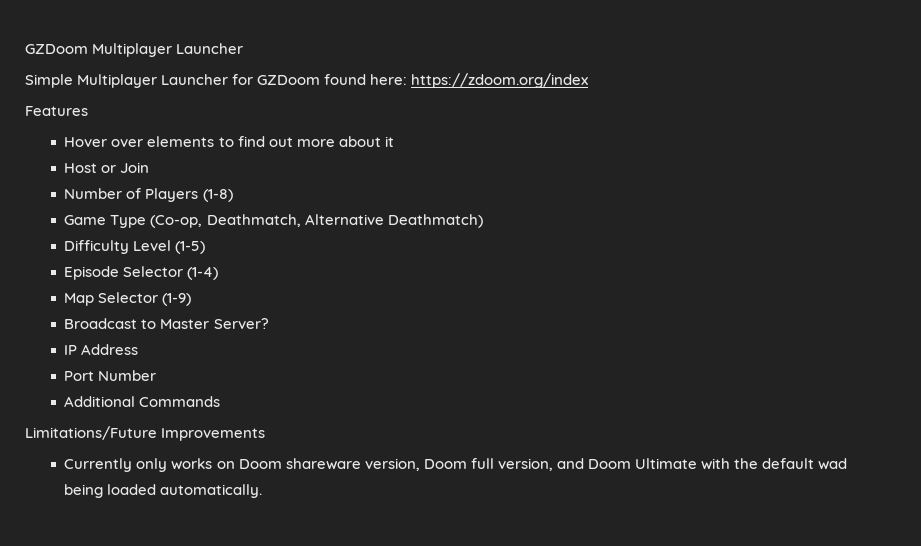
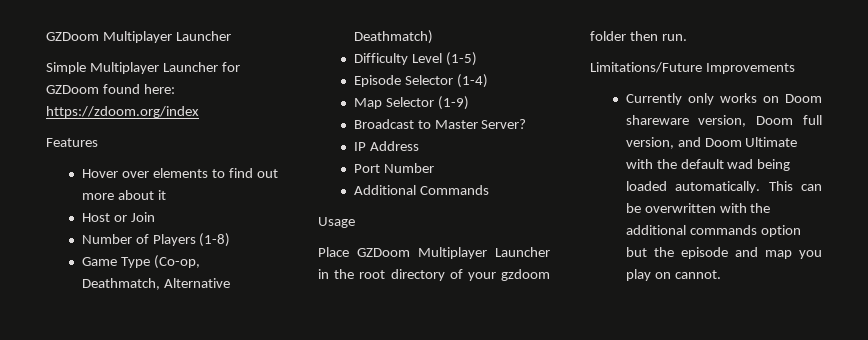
+ Usage
+ Place GZDoom Multiplayer Launcher in the root directory of your gzdoom folder then run.
+ This can be overwritten with the additional commands option but the episode and map you play on cannot.

